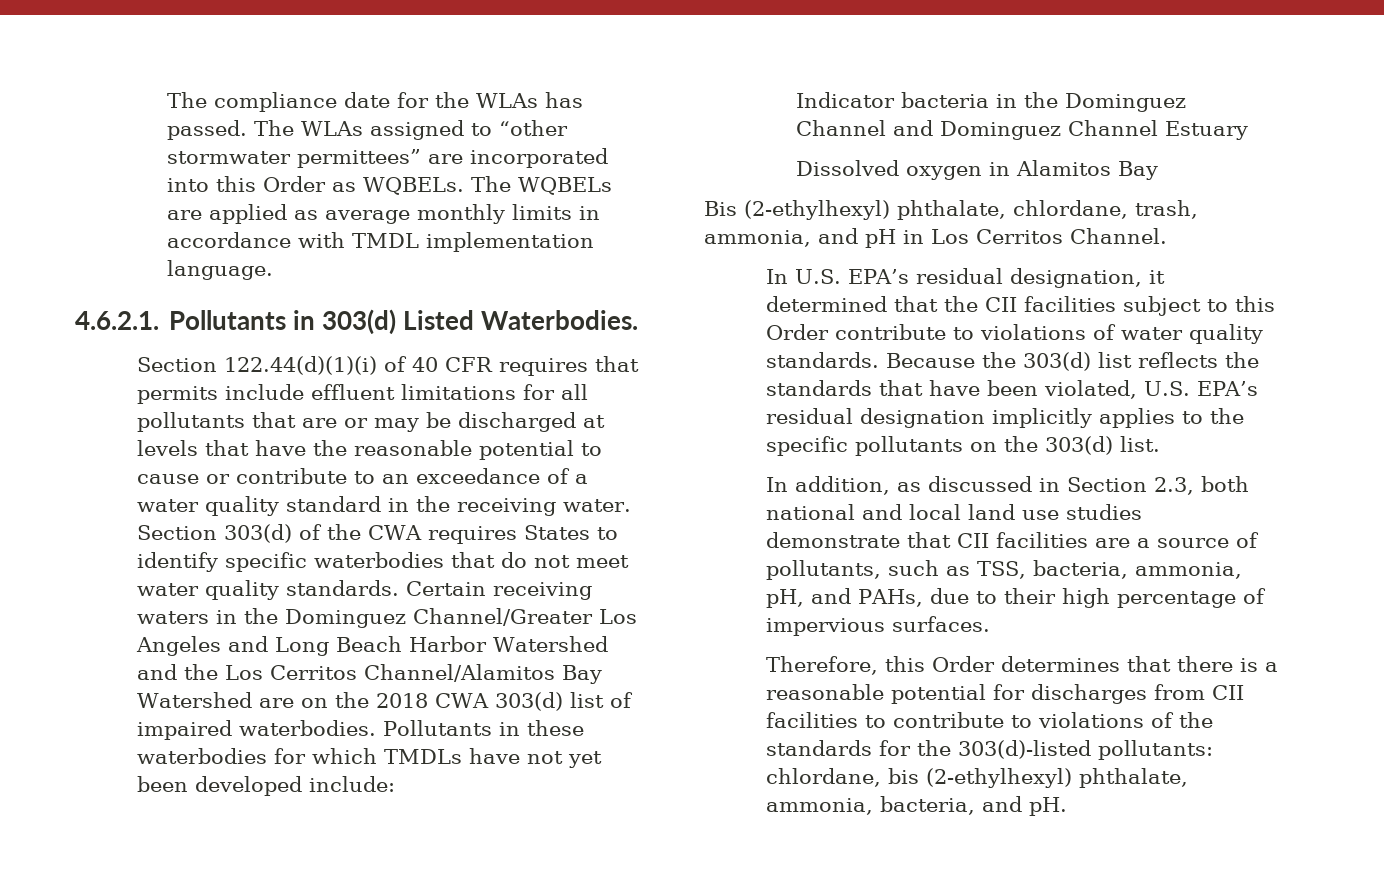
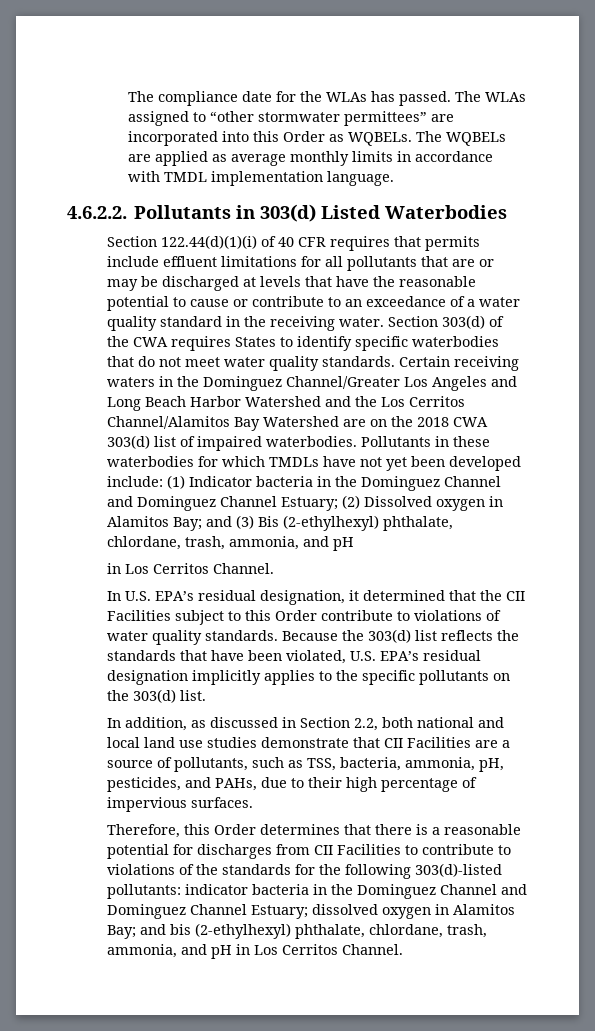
- 4.6.2.1. Pollutants in 303(d) Listed Waterbodies.
+ 4.6.2.2. Pollutants in 303(d) Listed Waterbodies
- Pollutants in these waterbodies for which TMDLs have not yet been developed include:
- Indicator bacteria in the Dominguez Channel and Dominguez Channel Estuary
- Dissolved oxygen in Alamitos Bay
- Bis (2-ethylhexyl) phthalate, chlordane, trash, ammonia, and pH in Los Cerritos Channel.
+ Pollutants in these waterbodies for which TMDLs have not yet been developed include: (1) Indicator bacteria in the Dominguez Channel and Dominguez Channel Estuary; (2) Dissolved oxygen in Alamitos Bay; and (3) Bis (2-ethylhexyl) phthalate, chlordane, trash, ammonia, and pH
+ in Los Cerritos Channel.
- In U.S. EPA’s residual designation, it determined that the CII facilities subject to this Order contribute to violations of water quality standards.
+ In U.S. EPA’s residual designation, it determined that the CII Facilities subject to this Order contribute to violations of water quality standards.
- In addition, as discussed in Section 2.3, both national and local land use studies demonstrate that CII facilities are a source of pollutants, such as TSS, bacteria, ammonia, pH, and PAHs, due to their high percentage of impervious surfaces.
+ In addition, as discussed in Section 2.2, both national and local land use studies demonstrate that CII Facilities are a source of pollutants, such as TSS, bacteria, ammonia, pH, pesticides, and PAHs, due to their high percentage of impervious surfaces.
- Therefore, this Order determines that there is a reasonable potential for discharges from CII facilities to contribute to violations of the standards for the 303(d)-listed pollutants: chlordane, bis (2-ethylhexyl) phthalate, ammonia, bacteria, and pH.
+ Therefore, this Order determines that there is a reasonable potential for discharges from CII Facilities to contribute to violations of the standards for the following 303(d)-listed pollutants: indicator bacteria in the Dominguez Channel and Dominguez Channel Estuary; dissolved oxygen in Alamitos Bay; and bis (2-ethylhexyl) phthalate, chlordane, trash, ammonia, and pH in Los Cerritos Channel.

